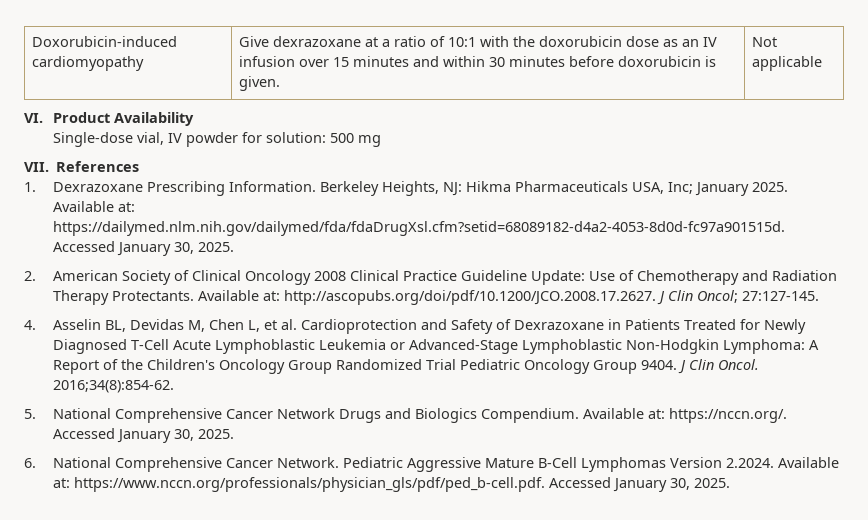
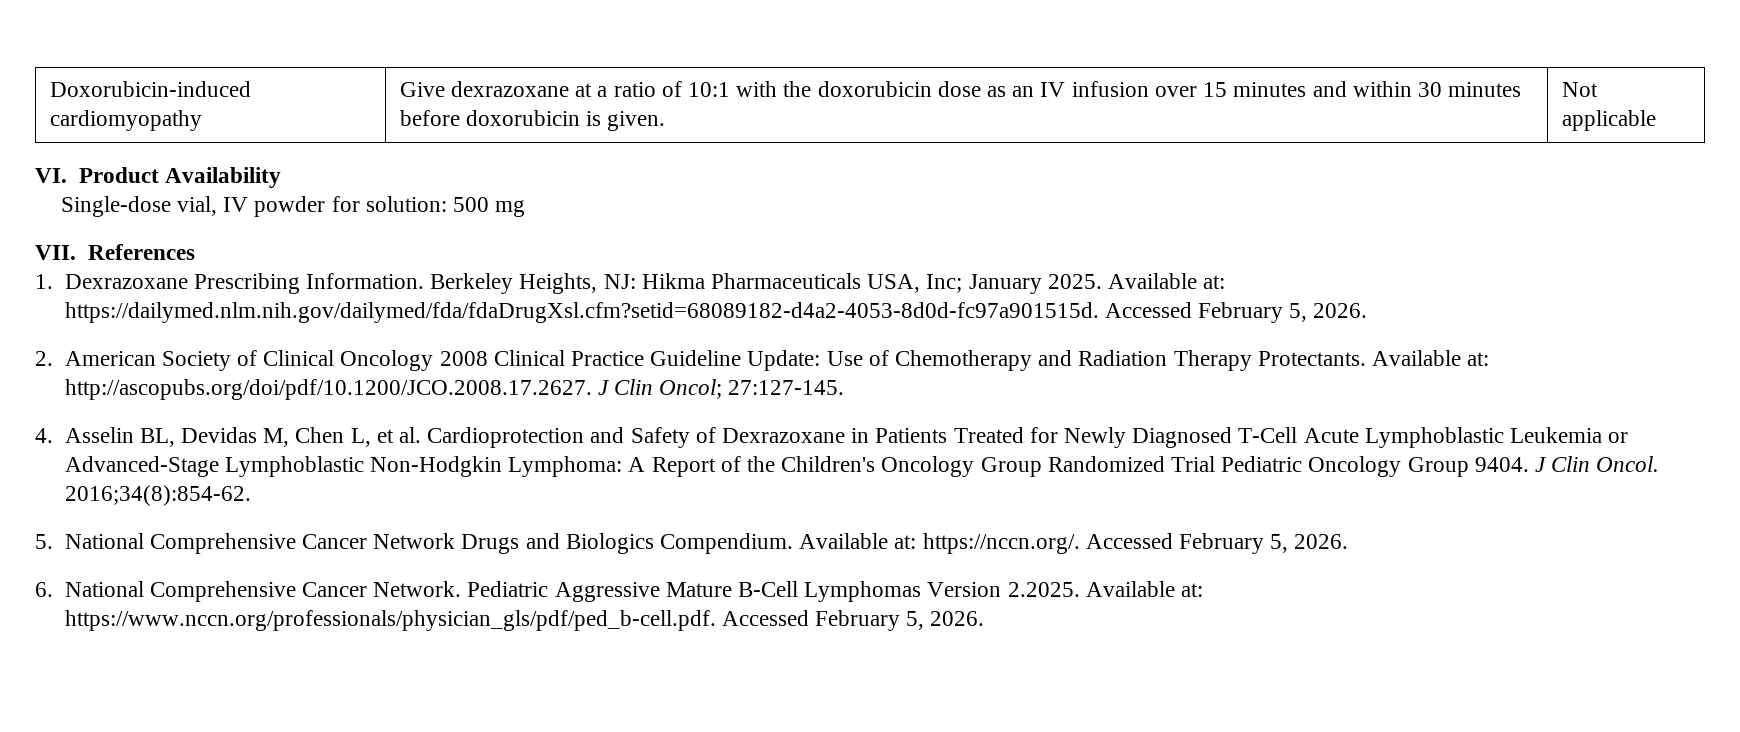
- Available at: https://dailymed.nlm.nih.gov/dailymed/fda/fdaDrugXsl.cfm?setid=68089182-d4a2-4053-8d0d-fc97a901515d. Accessed January 30, 2025.
+ Available at: https://dailymed.nlm.nih.gov/dailymed/fda/fdaDrugXsl.cfm?setid=68089182-d4a2-4053-8d0d-fc97a901515d. Accessed February 5, 2026.
- Available at: https://nccn.org/. Accessed January 30, 2025.
+ Available at: https://nccn.org/. Accessed February 5, 2026.
- Pediatric Aggressive Mature B-Cell Lymphomas Version 2.2024. Available at: https://www.nccn.org/professionals/physician_gls/pdf/ped_b-cell.pdf. Accessed January 30, 2025.
+ Pediatric Aggressive Mature B-Cell Lymphomas Version 2.2025. Available at: https://www.nccn.org/professionals/physician_gls/pdf/ped_b-cell.pdf. Accessed February 5, 2026.

